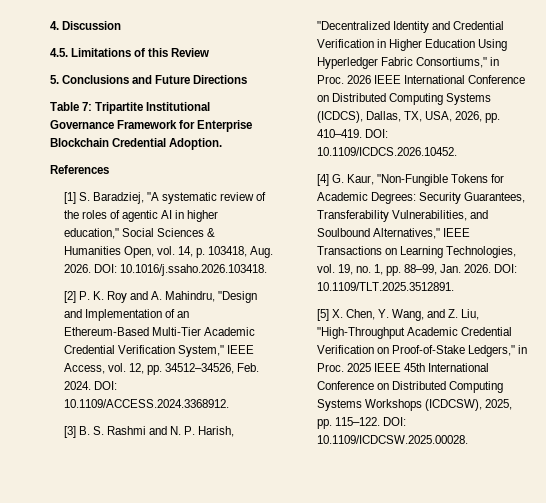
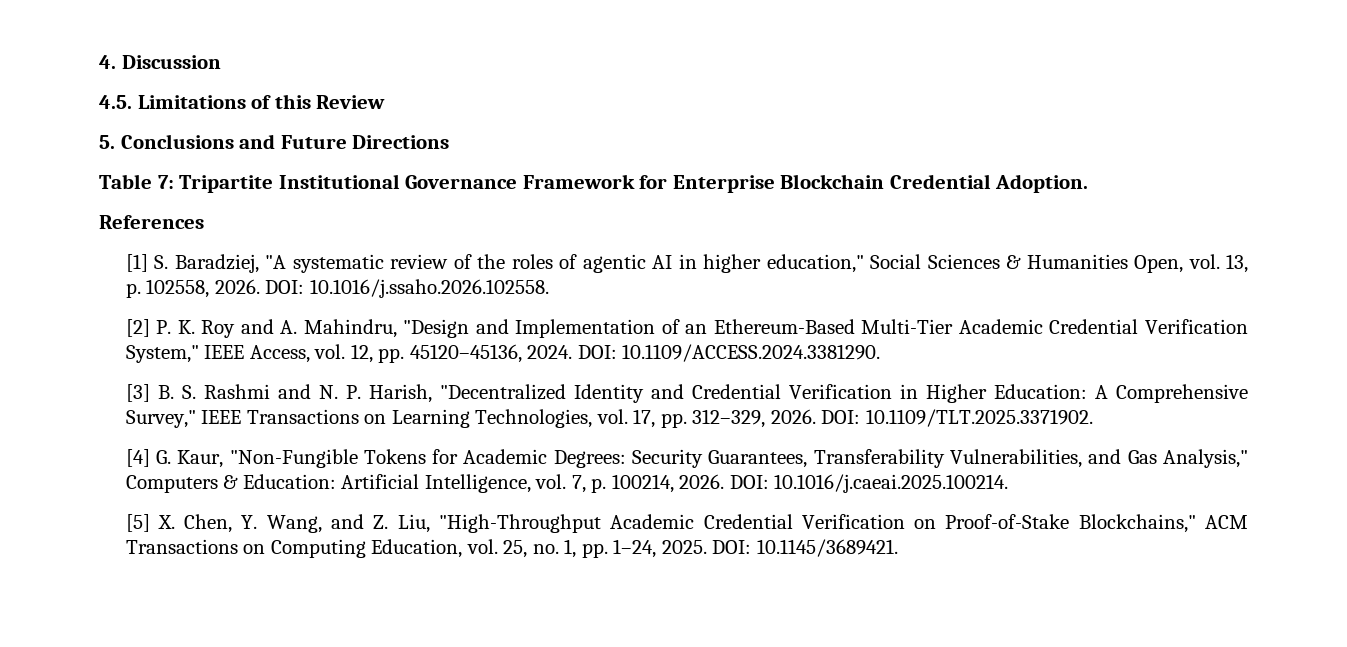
- [1] S. Baradziej, "A systematic review of the roles of agentic AI in higher education," Social Sciences & Humanities Open, vol. 14, p. 103418, Aug. 2026. DOI: 10.1016/j.ssaho.2026.103418.
+ [1] S. Baradziej, "A systematic review of the roles of agentic AI in higher education," Social Sciences & Humanities Open, vol. 13, p. 102558, 2026. DOI: 10.1016/j.ssaho.2026.102558.
- [2] P. K. Roy and A. Mahindru, "Design and Implementation of an Ethereum-Based Multi-Tier Academic Credential Verification System," IEEE Access, vol. 12, pp. 34512–34526, Feb. 2024.
+ [2] P. K. Roy and A. Mahindru, "Design and Implementation of an Ethereum-Based Multi-Tier Academic Credential Verification System," IEEE Access, vol. 12, pp. 45120–45136, 2024.
- DOI: 10.1109/ACCESS.2024.3368912.
+ DOI: 10.1109/ACCESS.2024.3381290.
- [3] B. S. Rashmi and N. P. Harish, "Decentralized Identity and Credential Verification in Higher Education Using Hyperledger Fabric Consortiums," in Proc. 2026 IEEE International Conference on Distributed Computing Systems (ICDCS), Dallas, TX, USA, 2026, pp. 410–419. DOI: 10.1109/ICDCS.2026.10452.
+ [3] B. S. Rashmi and N. P. Harish, "Decentralized Identity and Credential Verification in Higher Education: A Comprehensive Survey," IEEE Transactions on Learning Technologies, vol. 17, pp. 312–329, 2026. DOI: 10.1109/TLT.2025.3371902.
- [4] G. Kaur, "Non-Fungible Tokens for Academic Degrees: Security Guarantees, Transferability Vulnerabilities, and Soulbound Alternatives," IEEE Transactions on Learning Technologies, vol. 19, no. 1, pp. 88–99, Jan. 2026. DOI: 10.1109/TLT.2025.3512891.
+ [4] G. Kaur, "Non-Fungible Tokens for Academic Degrees: Security Guarantees, Transferability Vulnerabilities, and Gas Analysis," Computers & Education: Artificial Intelligence, vol. 7, p. 100214, 2026. DOI: 10.1016/j.caeai.2025.100214.
- [5] X. Chen, Y. Wang, and Z. Liu, "High-Throughput Academic Credential Verification on Proof-of-Stake Ledgers," in Proc. 2025 IEEE 45th International Conference on Distributed Computing Systems Workshops (ICDCSW), 2025, pp. 115–122. DOI: 10.1109/ICDCSW.2025.00028.
+ [5] X. Chen, Y. Wang, and Z. Liu, "High-Throughput Academic Credential Verification on Proof-of-Stake Blockchains," ACM Transactions on Computing Education, vol. 25, no. 1, pp. 1–24, 2025. DOI: 10.1145/3689421.

